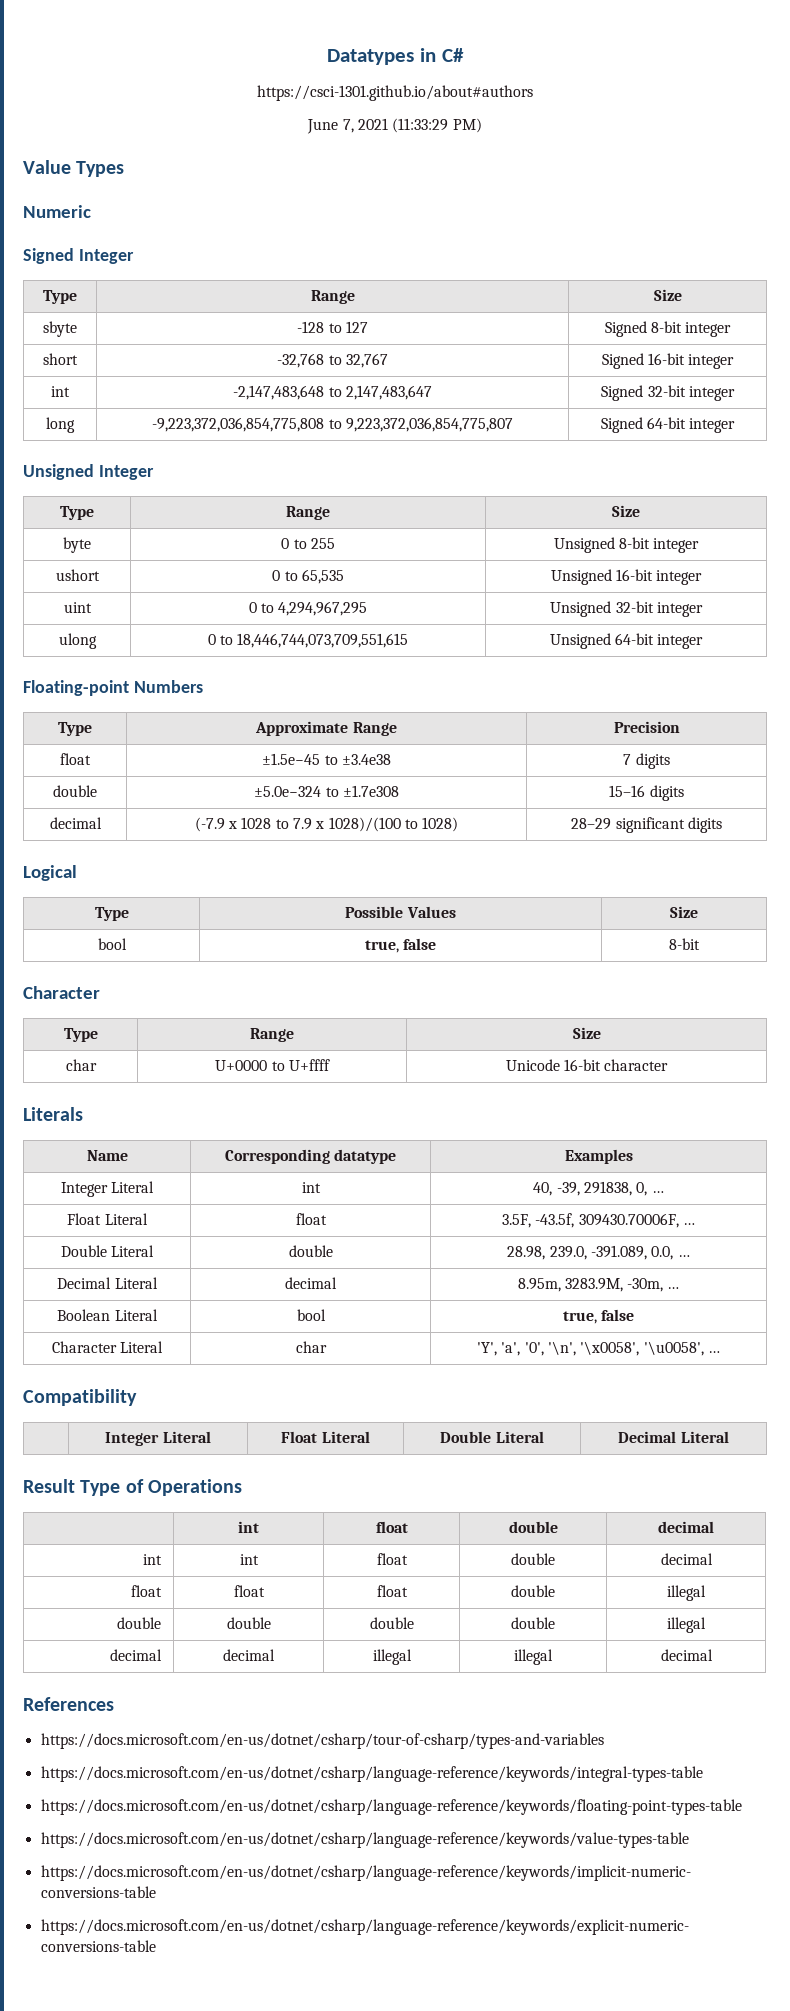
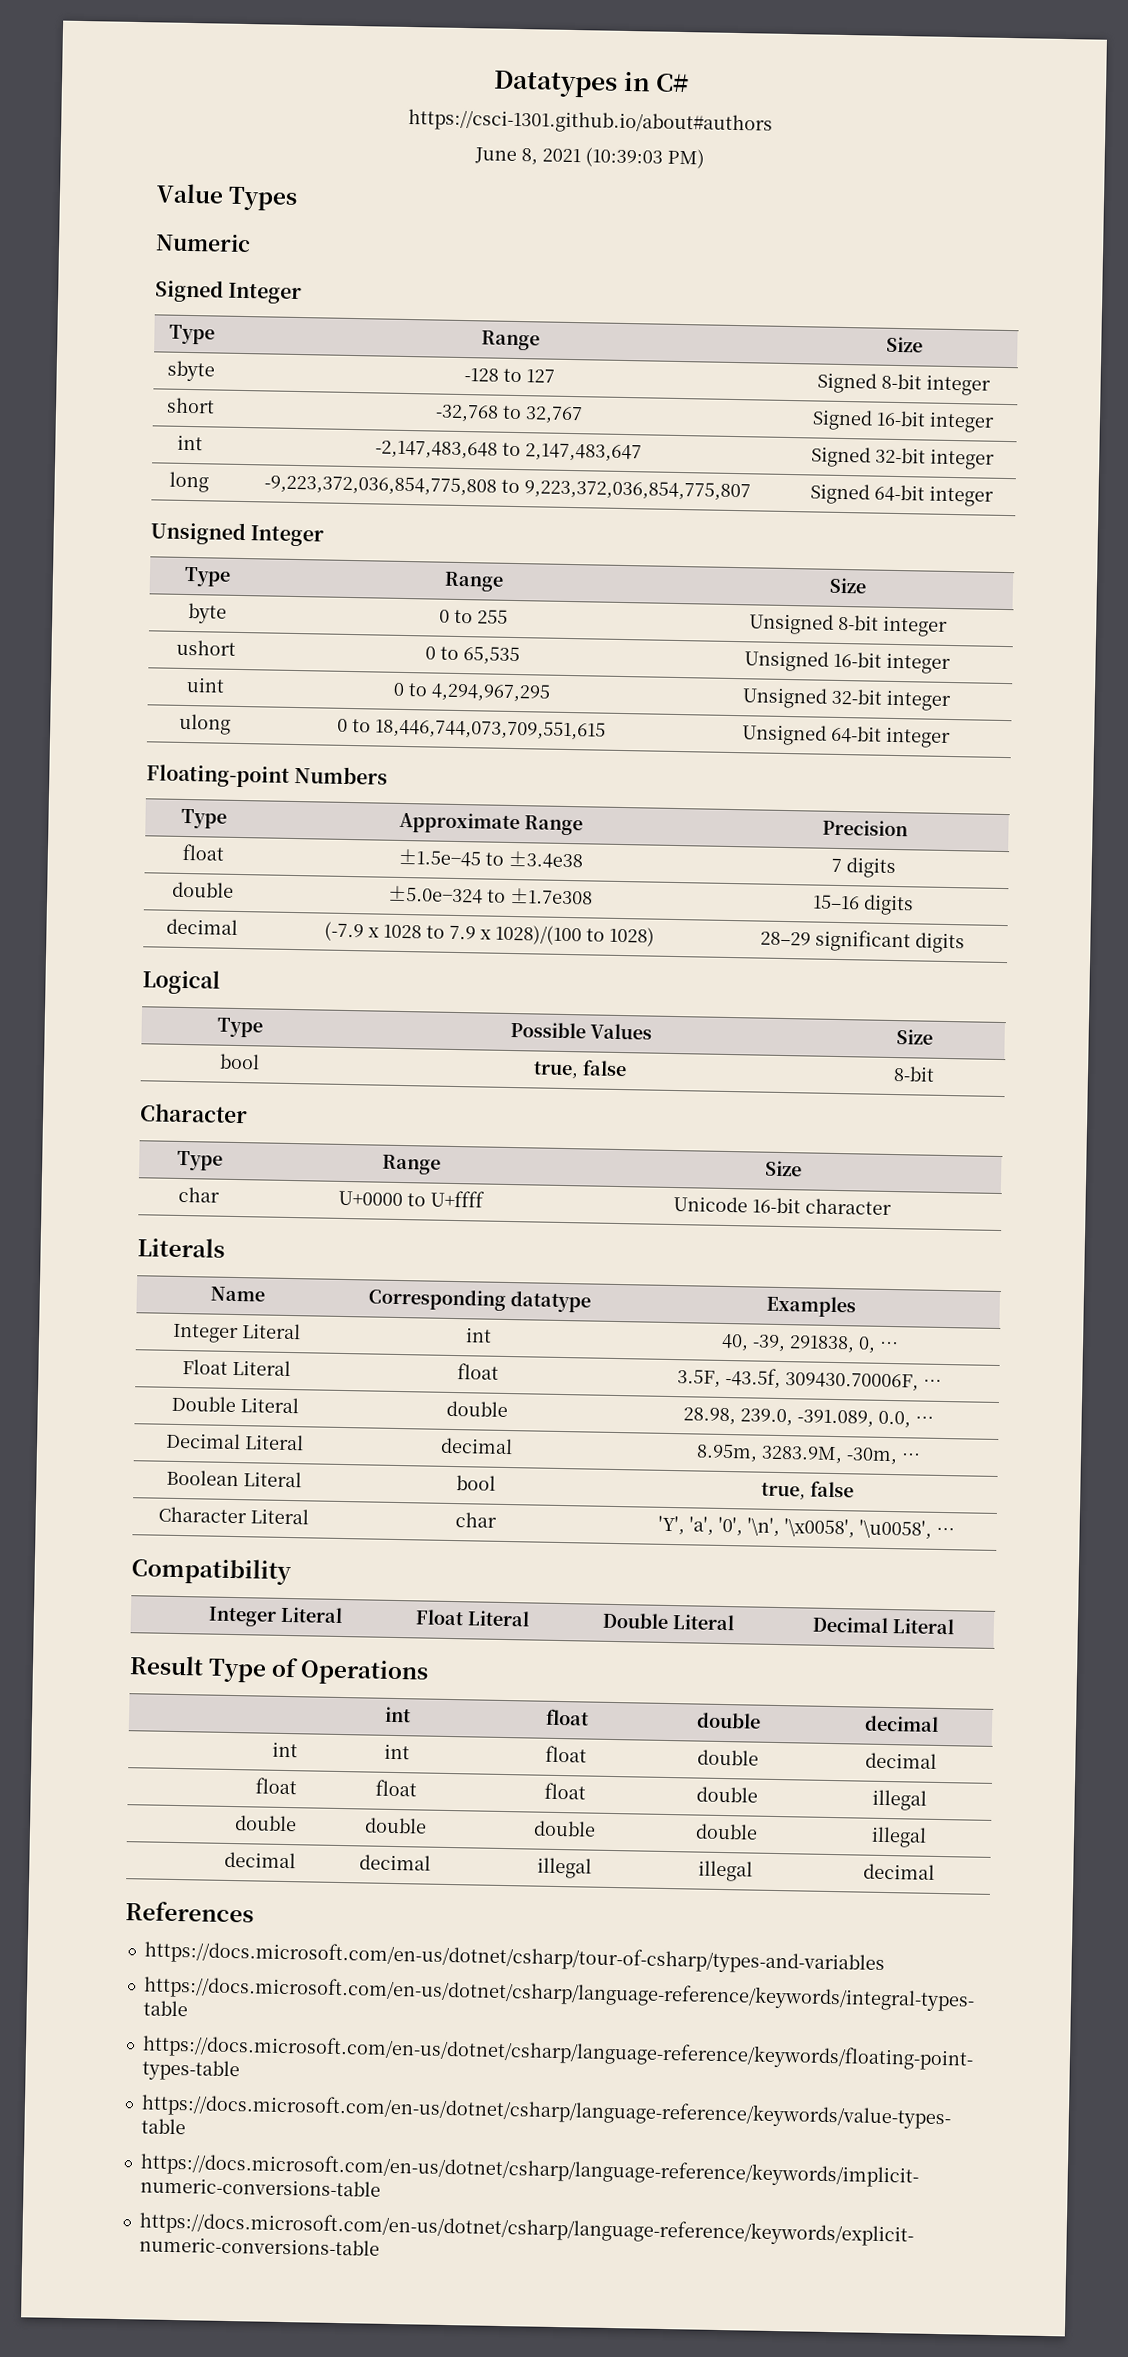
- June 7, 2021 (11:33:29 PM)
+ June 8, 2021 (10:39:03 PM)

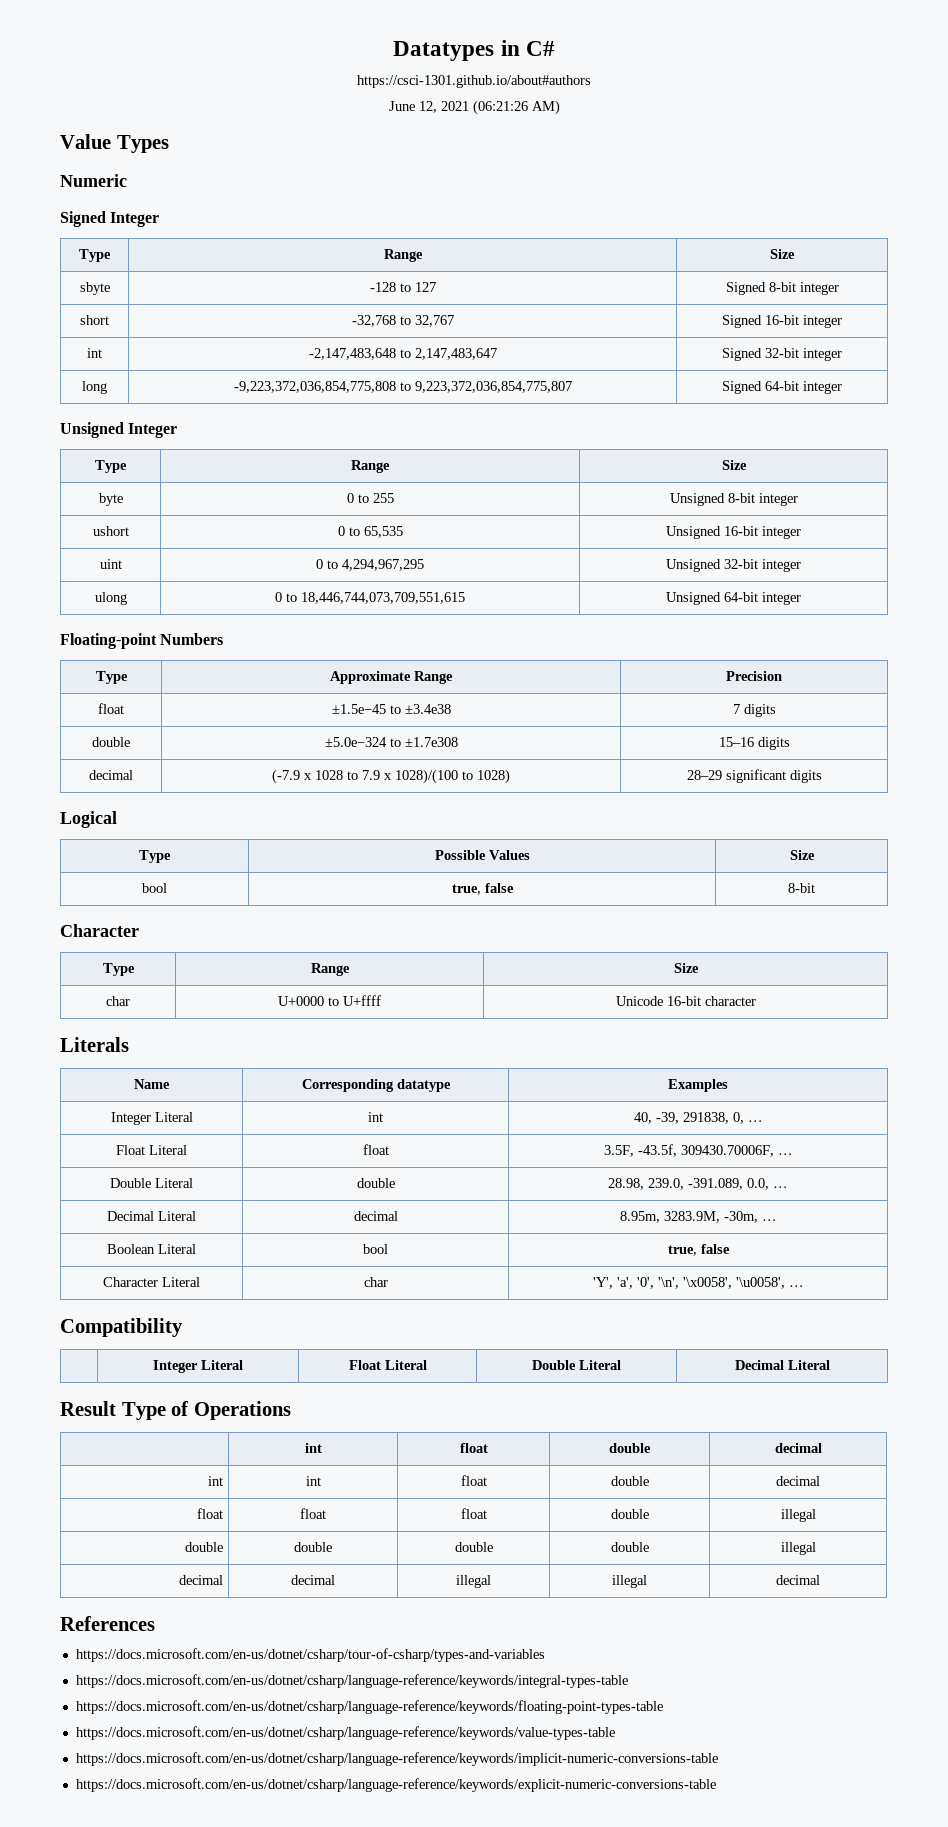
- June 8, 2021 (10:39:03 PM)
+ June 12, 2021 (06:21:26 AM)

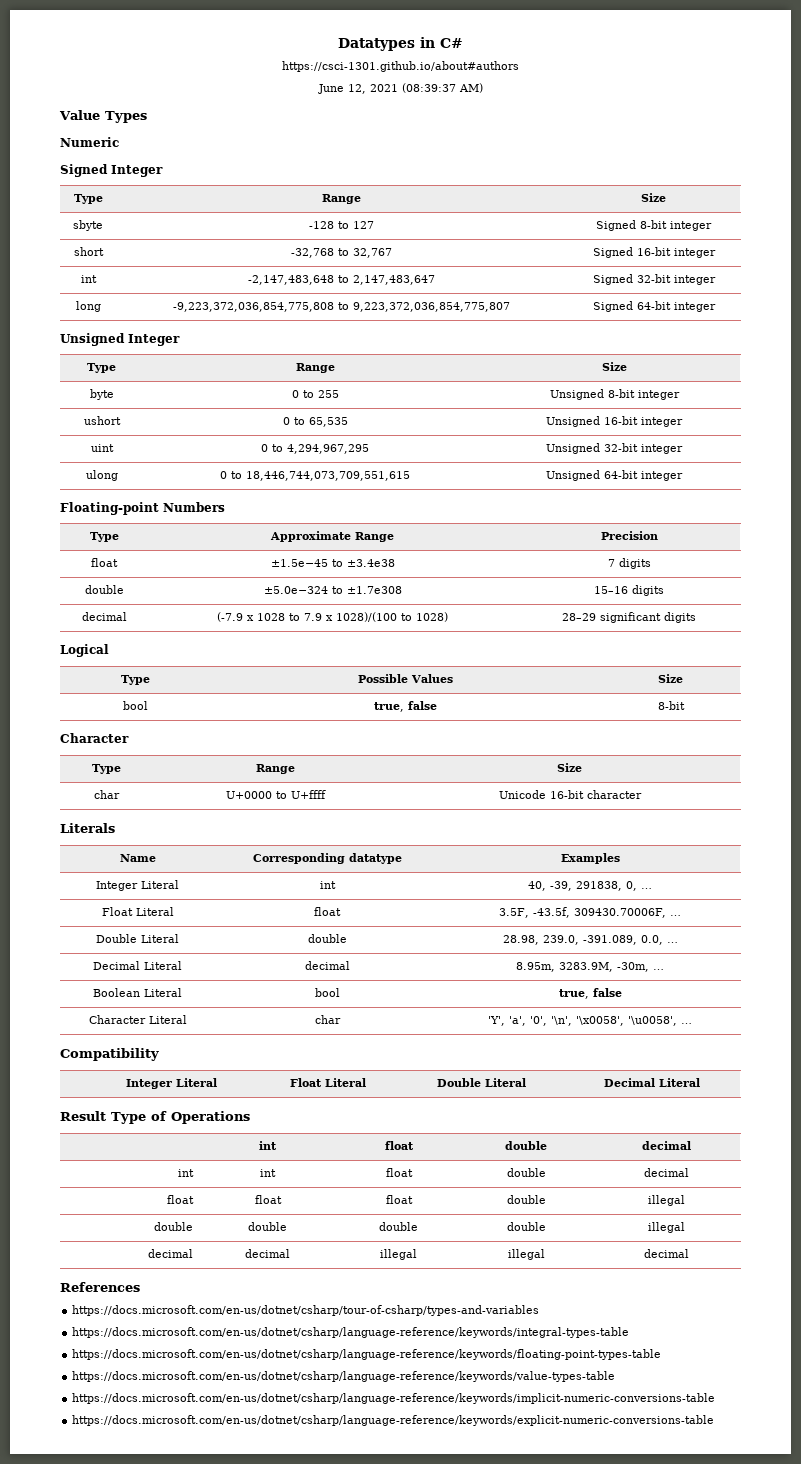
- June 12, 2021 (06:21:26 AM)
+ June 12, 2021 (08:39:37 AM)

